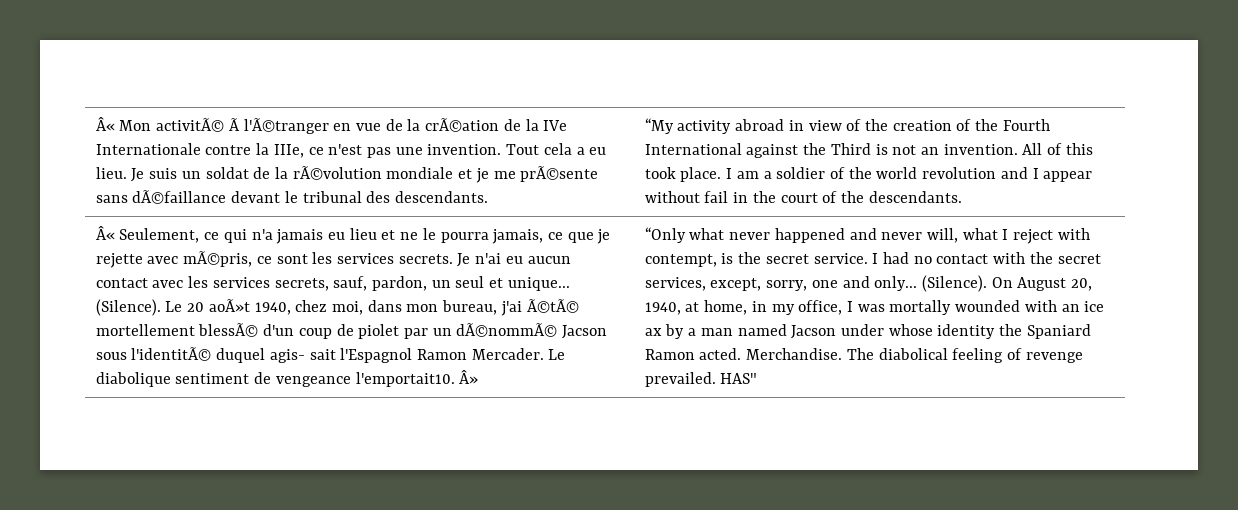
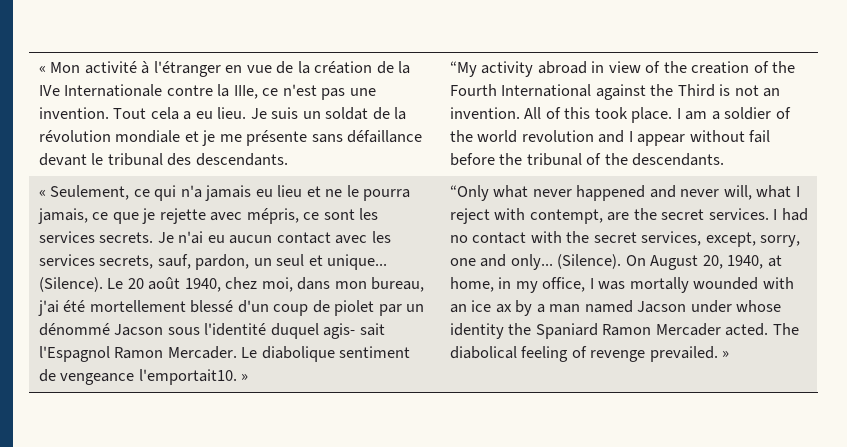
- Â« Mon activitÃ© Ã l'Ã©tranger en vue de la crÃ©ation de la IVe Internationale contre la IIIe, ce n'est pas une invention.
+ « Mon activité à l'étranger en vue de la création de la IVe Internationale contre la IIIe, ce n'est pas une invention.
- Je suis un soldat de la rÃ©volution mondiale et je me prÃ©sente sans dÃ©faillance devant le tribunal des descendants.
+ Je suis un soldat de la révolution mondiale et je me présente sans défaillance devant le tribunal des descendants.
- I am a soldier of the world revolution and I appear without fail in the court of the descendants.
+ I am a soldier of the world revolution and I appear without fail before the tribunal of the descendants.
- Â« Seulement, ce qui n'a jamais eu lieu et ne le pourra jamais, ce que je rejette avec mÃ©pris, ce sont les services secrets.
+ « Seulement, ce qui n'a jamais eu lieu et ne le pourra jamais, ce que je rejette avec mépris, ce sont les services secrets.
- Le 20 aoÃ»t 1940, chez moi, dans mon bureau, j'ai Ã©tÃ© mortellement blessÃ© d'un coup de piolet par un dÃ©nommÃ© Jacson sous l'identitÃ© duquel agis- sait l'Espagnol Ramon Mercader.
+ Le 20 août 1940, chez moi, dans mon bureau, j'ai été mortellement blessé d'un coup de piolet par un dénommé Jacson sous l'identité duquel agis- sait l'Espagnol Ramon Mercader.
- Le diabolique sentiment de vengeance l'emportait10. Â»
+ Le diabolique sentiment de vengeance l'emportait10. »
- “Only what never happened and never will, what I reject with contempt, is the secret service.
+ “Only what never happened and never will, what I reject with contempt, are the secret services.
- On August 20, 1940, at home, in my office, I was mortally wounded with an ice ax by a man named Jacson under whose identity the Spaniard Ramon acted. Merchandise.
+ On August 20, 1940, at home, in my office, I was mortally wounded with an ice ax by a man named Jacson under whose identity the Spaniard Ramon Mercader acted.
- The diabolical feeling of revenge prevailed. HAS"
+ The diabolical feeling of revenge prevailed. »

